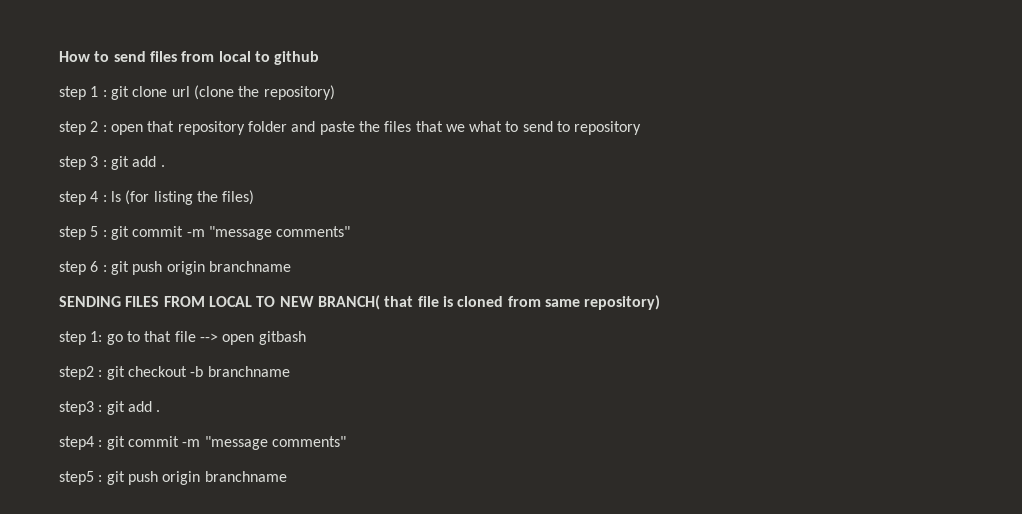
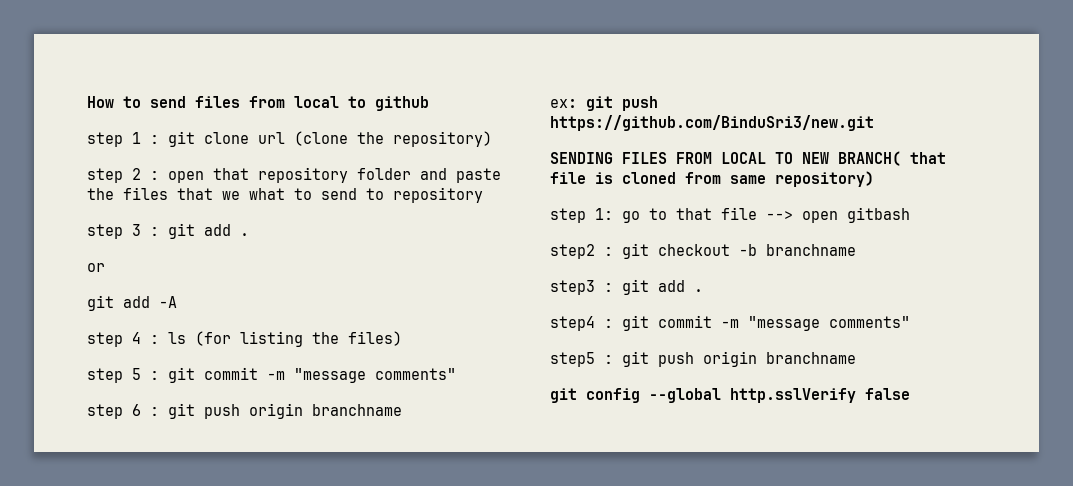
+ or
+ git add -A
+ ex: git push https://github.com/BinduSri3/new.git
+ git config --global http.sslVerify false

